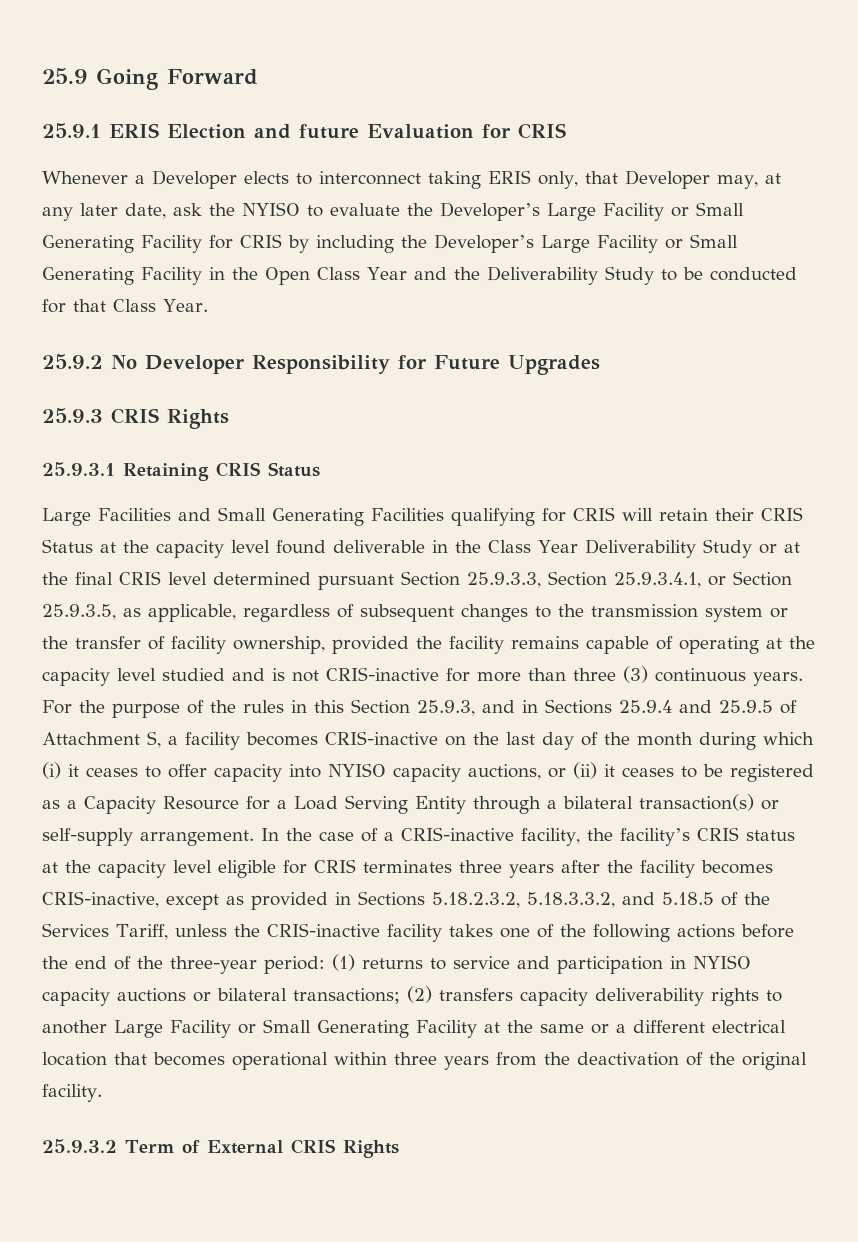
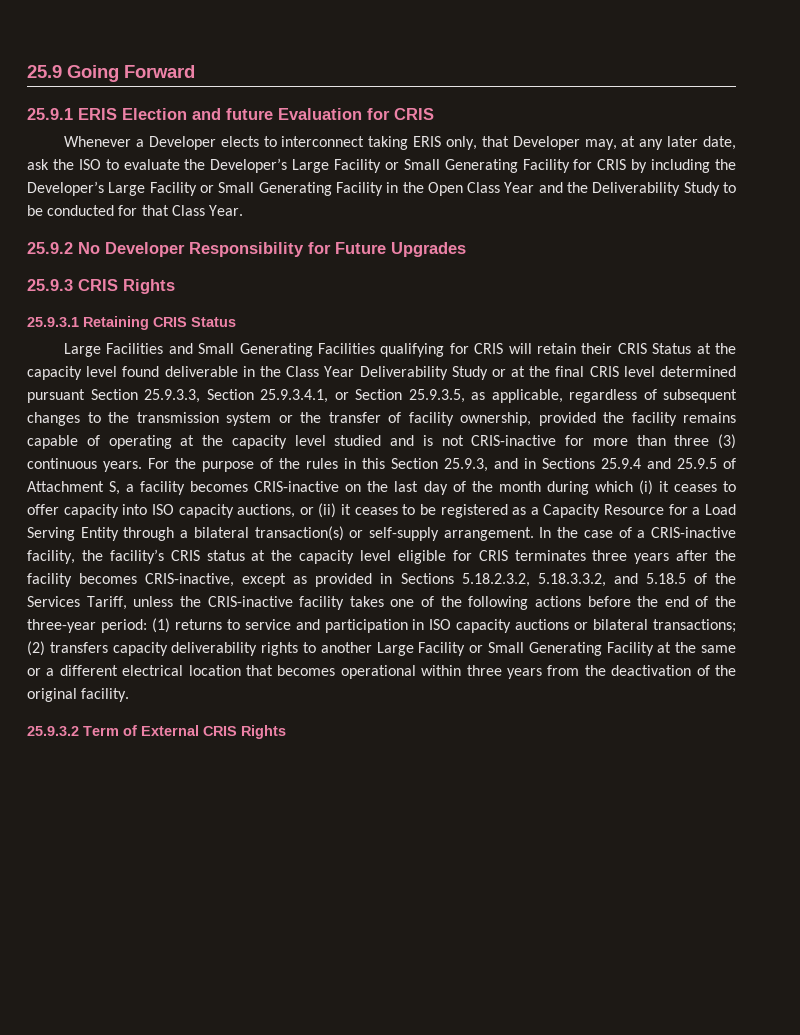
- Whenever a Developer elects to interconnect taking ERIS only, that Developer may, at any later date, ask the NYISO to evaluate the Developer’s Large Facility or Small Generating Facility for CRIS by including the Developer’s Large Facility or Small Generating Facility in the Open Class Year and the Deliverability Study to be conducted for that Class Year.
+ Whenever a Developer elects to interconnect taking ERIS only, that Developer may, at any later date, ask the ISO to evaluate the Developer’s Large Facility or Small Generating Facility for CRIS by including the Developer’s Large Facility or Small Generating Facility in the Open Class Year and the Deliverability Study to be conducted for that Class Year.
- For the purpose of the rules in this Section 25.9.3, and in Sections 25.9.4 and 25.9.5 of Attachment S, a facility becomes CRIS-inactive on the last day of the month during which (i) it ceases to offer capacity into NYISO capacity auctions, or (ii) it ceases to be registered as a Capacity Resource for a Load Serving Entity through a bilateral transaction(s) or self-supply arrangement.
+ For the purpose of the rules in this Section 25.9.3, and in Sections 25.9.4 and 25.9.5 of Attachment S, a facility becomes CRIS-inactive on the last day of the month during which (i) it ceases to offer capacity into ISO capacity auctions, or (ii) it ceases to be registered as a Capacity Resource for a Load Serving Entity through a bilateral transaction(s) or self-supply arrangement.
- (1) returns to service and participation in NYISO capacity auctions or bilateral transactions;
+ (1) returns to service and participation in ISO capacity auctions or bilateral transactions;

